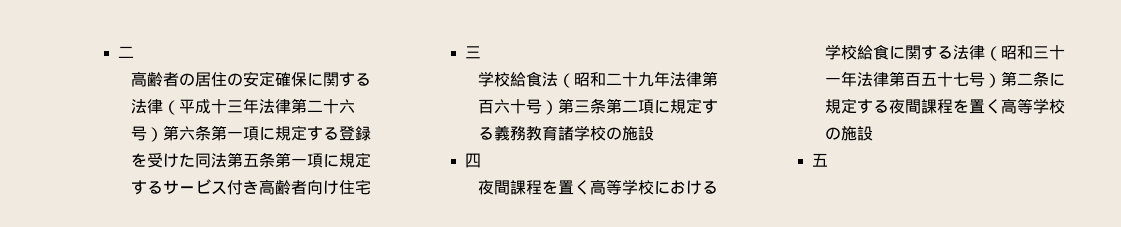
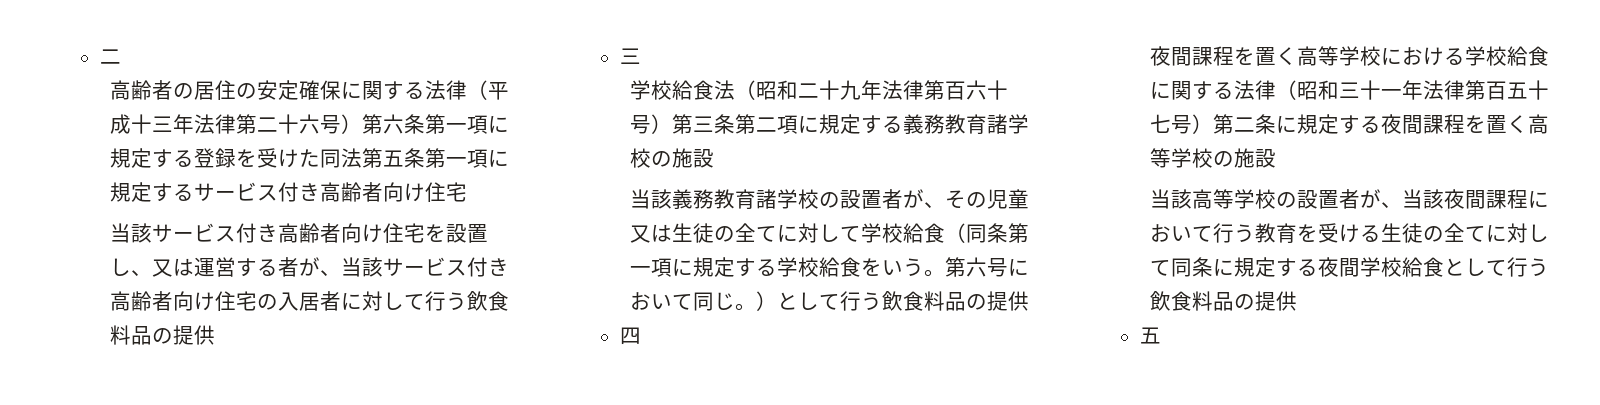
+ 当該サービス付き高齢者向け住宅を設置し、又は運営する者が、当該サービス付き高齢者向け住宅の入居者に対して行う飲食料品の提供
+ 当該義務教育諸学校の設置者が、その児童又は生徒の全てに対して学校給食（同条第一項に規定する学校給食をいう。第六号において同じ。）として行う飲食料品の提供
+ 当該高等学校の設置者が、当該夜間課程において行う教育を受ける生徒の全てに対して同条に規定する夜間学校給食として行う飲食料品の提供

